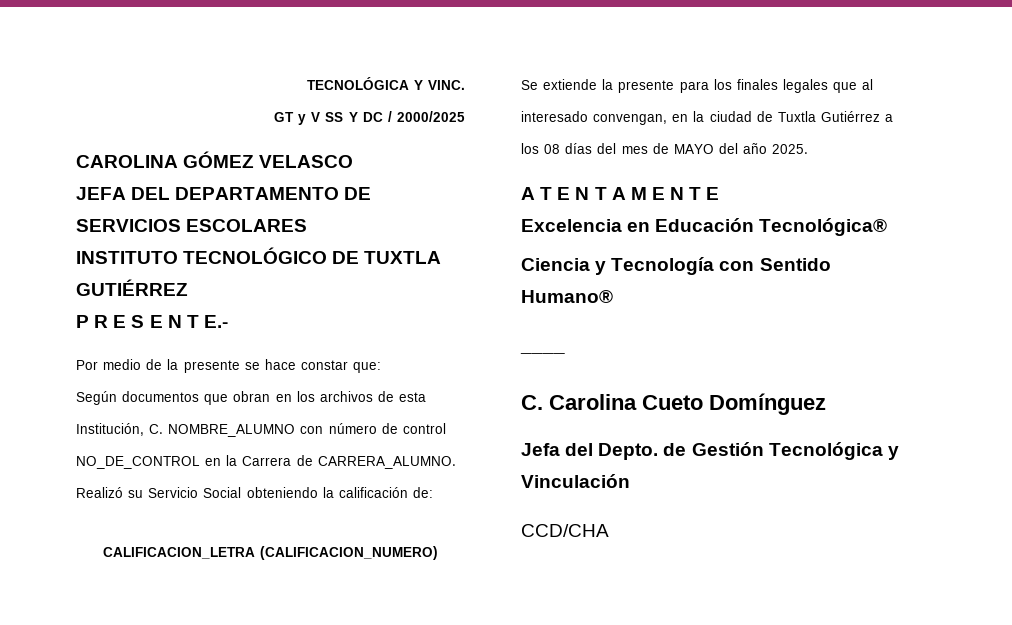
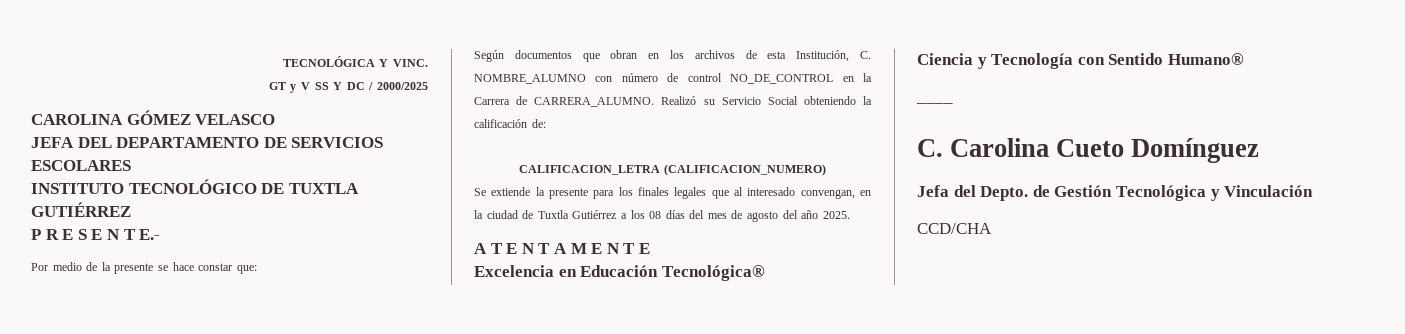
- Se extiende la presente para los finales legales que al interesado convengan, en la ciudad de Tuxtla Gutiérrez a los 08 días del mes de MAYO del año 2025.
+ Se extiende la presente para los finales legales que al interesado convengan, en la ciudad de Tuxtla Gutiérrez a los 08 días del mes de agosto del año 2025.

